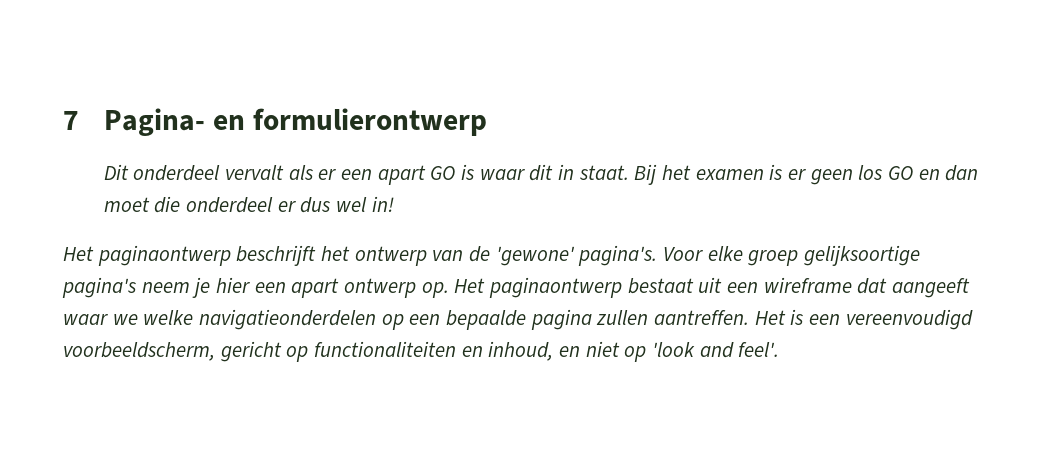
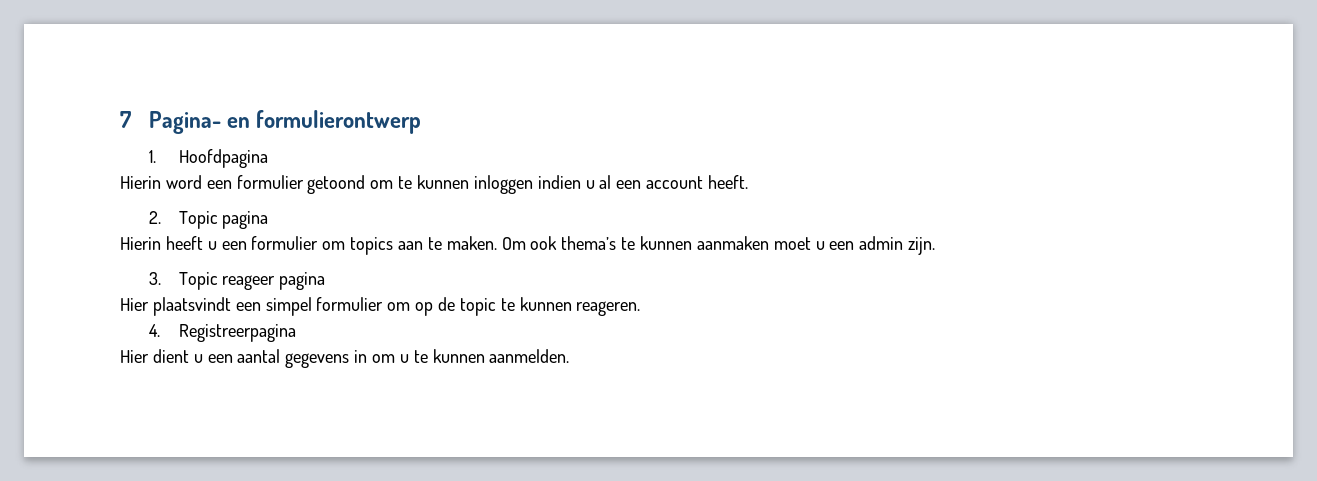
- Dit onderdeel vervalt als er een apart GO is waar dit in staat. Bij het examen is er geen los GO en dan moet die onderdeel er dus wel in!
- Het paginaontwerp beschrijft het ontwerp van de 'gewone' pagina's. Voor elke groep gelijksoortige pagina's neem je hier een apart ontwerp op. Het paginaontwerp bestaat uit een wireframe dat aangeeft waar we welke navigatieonderdelen op een bepaalde pagina zullen aantreffen. Het is een vereenvoudigd voorbeeldscherm, gericht op functionaliteiten en inhoud, en niet op 'look and feel'.
+ 1. Hoofdpagina
+ Hierin word een formulier getoond om te kunnen inloggen indien u al een account heeft.
+ 2. Topic pagina
+ Hierin heeft u een formulier om topics aan te maken. Om ook thema’s te kunnen aanmaken moet u een admin zijn.
+ 3. Topic reageer pagina
+ Hier plaatsvindt een simpel formulier om op de topic te kunnen reageren.
+ 4. Registreerpagina
+ Hier dient u een aantal gegevens in om u te kunnen aanmelden.

